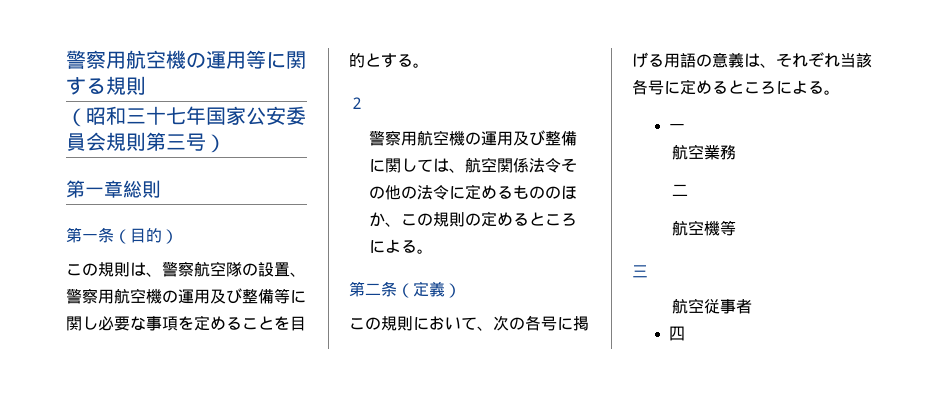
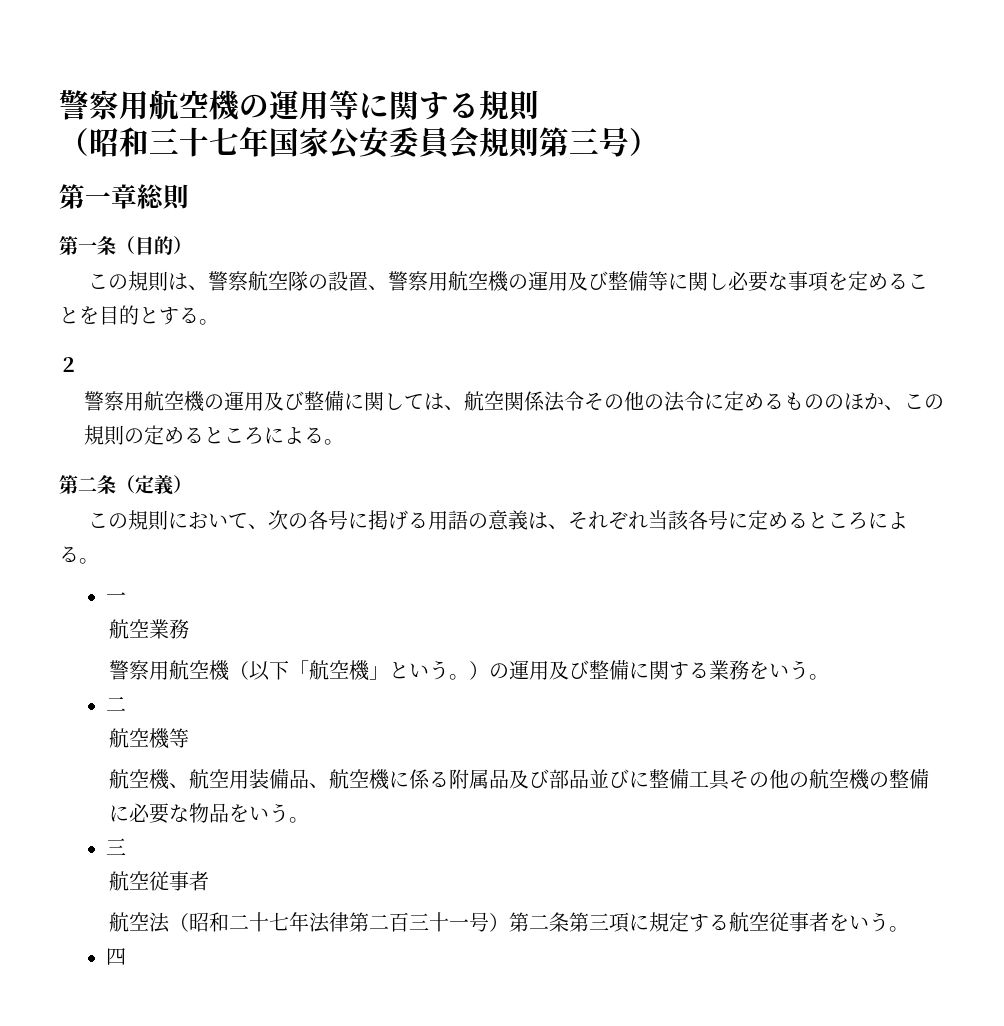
  航空業務
+ 警察用航空機（以下「航空機」という。）の運用及び整備に関する業務をいう。
  二
  航空機等
+ 航空機、航空用装備品、航空機に係る附属品及び部品並びに整備工具その他の航空機の整備に必要な物品をいう。
  三
  航空従事者
+ 航空法（昭和二十七年法律第二百三十一号）第二条第三項に規定する航空従事者をいう。

